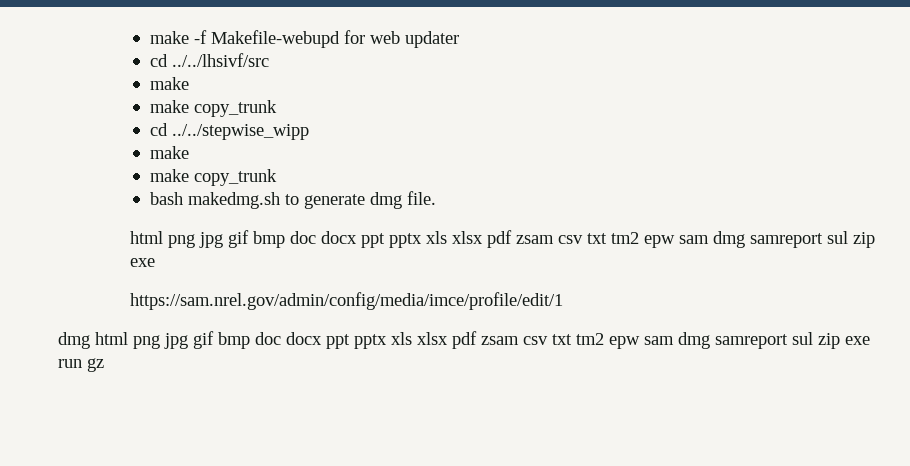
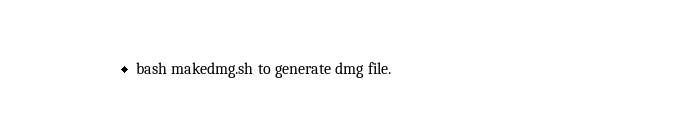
- make -f Makefile-webupd for web updater
- cd ../../lhsivf/src
- make
- make copy_trunk
- cd ../../stepwise_wipp
- make
- make copy_trunk
  bash makedmg.sh to generate dmg file.
- html png jpg gif bmp doc docx ppt pptx xls xlsx pdf zsam csv txt tm2 epw sam dmg samreport sul zip exe
- https://sam.nrel.gov/admin/config/media/imce/profile/edit/1
- dmg html png jpg gif bmp doc docx ppt pptx xls xlsx pdf zsam csv txt tm2 epw sam dmg samreport sul zip exe run gz

